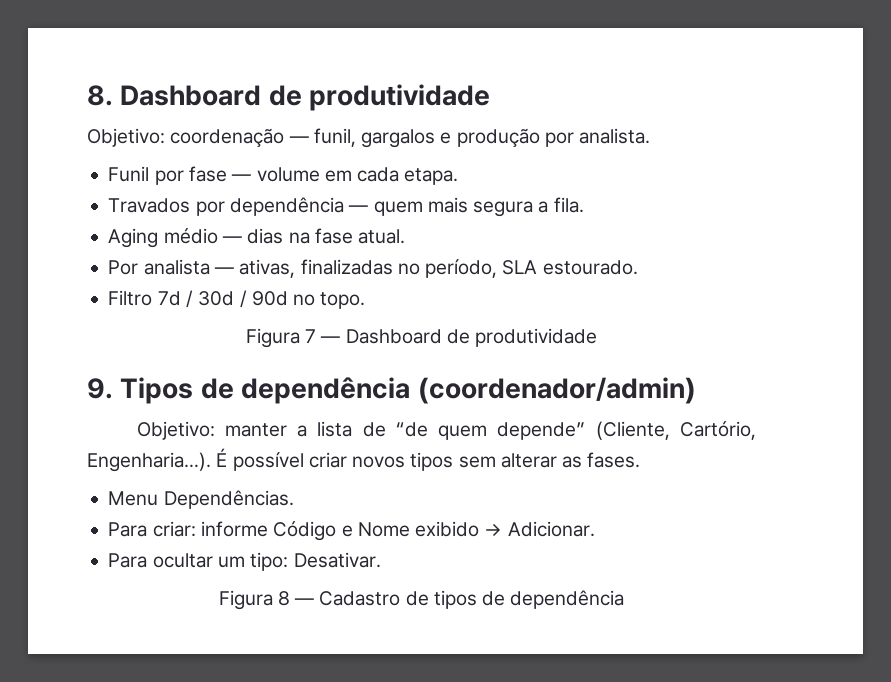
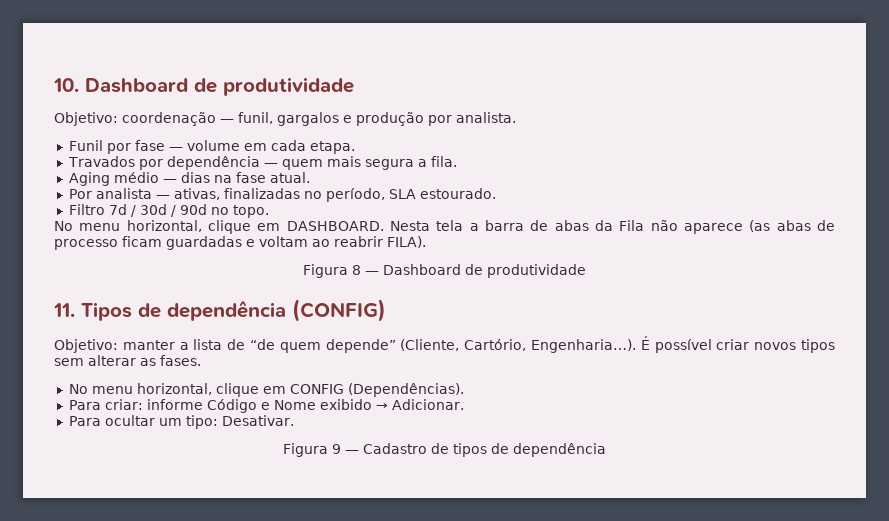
- 8. Dashboard de produtividade
+ 10. Dashboard de produtividade
- Figura 7 — Dashboard de produtividade
+ No menu horizontal, clique em DASHBOARD. Nesta tela a barra de abas da Fila não aparece (as abas de processo ficam guardadas e voltam ao reabrir FILA).
+ Figura 8 — Dashboard de produtividade
- 9. Tipos de dependência (coordenador/admin)
+ 11. Tipos de dependência (CONFIG)
- Menu Dependências.
+ No menu horizontal, clique em CONFIG (Dependências).
- Figura 8 — Cadastro de tipos de dependência
+ Figura 9 — Cadastro de tipos de dependência

